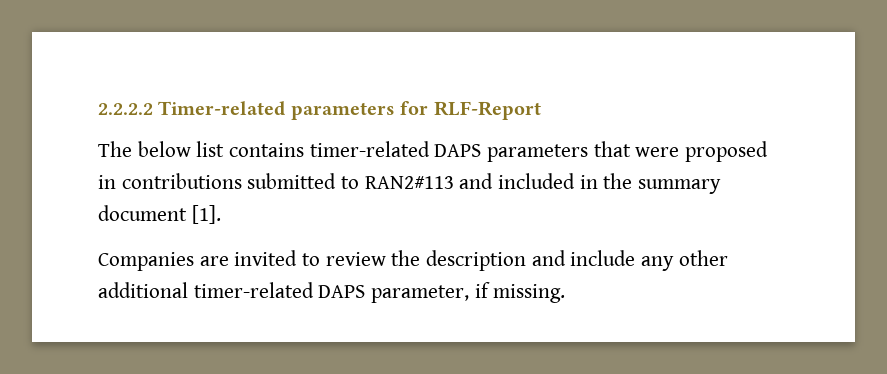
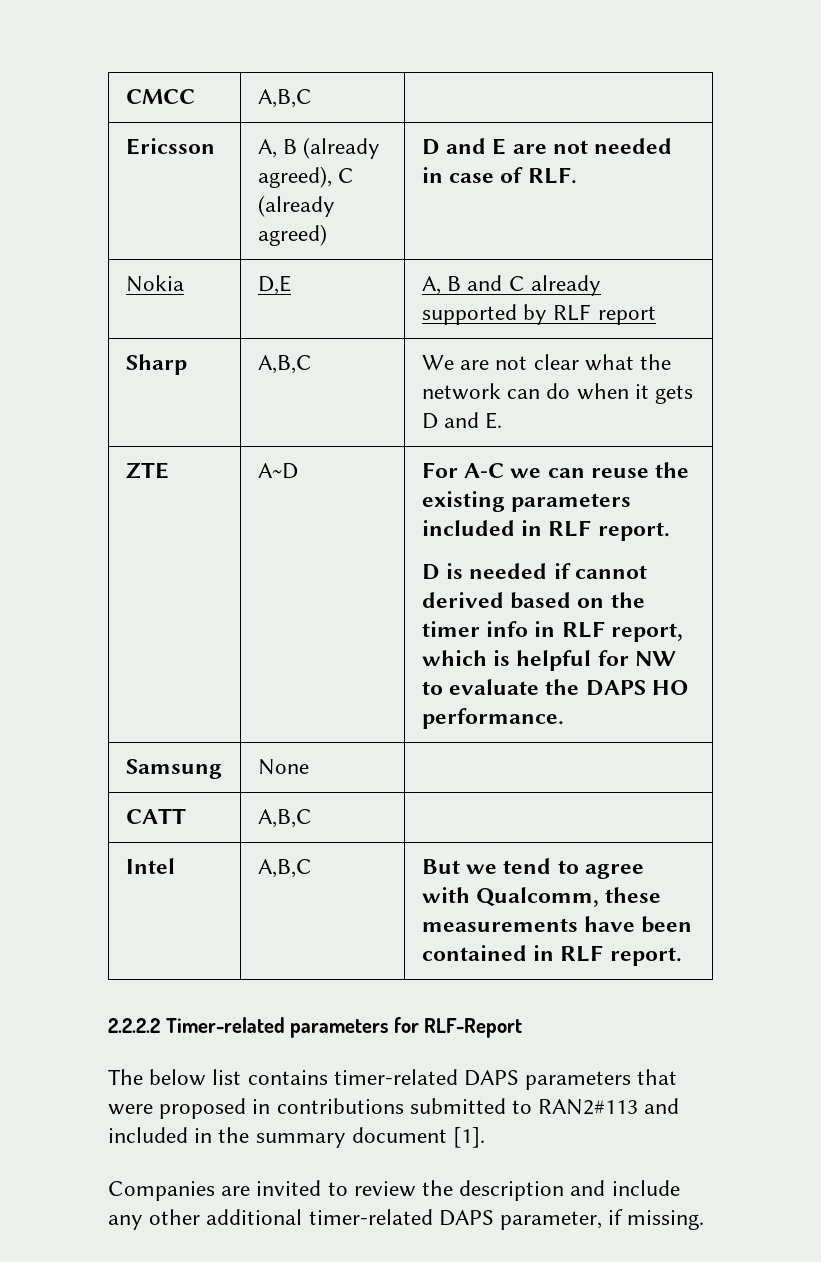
+ CMCC | A,B,C |
+ Ericsson | A, B (already agreed), C (already agreed) | D and E are not needed in case of RLF.
+ Nokia | D,E | A, B and C already supported by RLF report
+ Sharp | A,B,C | We are not clear what the network can do when it gets D and E.
+ ZTE | A~D | For A-C we can reuse the existing parameters included in RLF report.
+ D is needed if cannot derived based on the timer info in RLF report, which is helpful for NW to evaluate the DAPS HO performance.
+ Samsung | None |
+ CATT | A,B,C |
+ Intel | A,B,C | But we tend to agree with Qualcomm, these measurements have been contained in RLF report.

